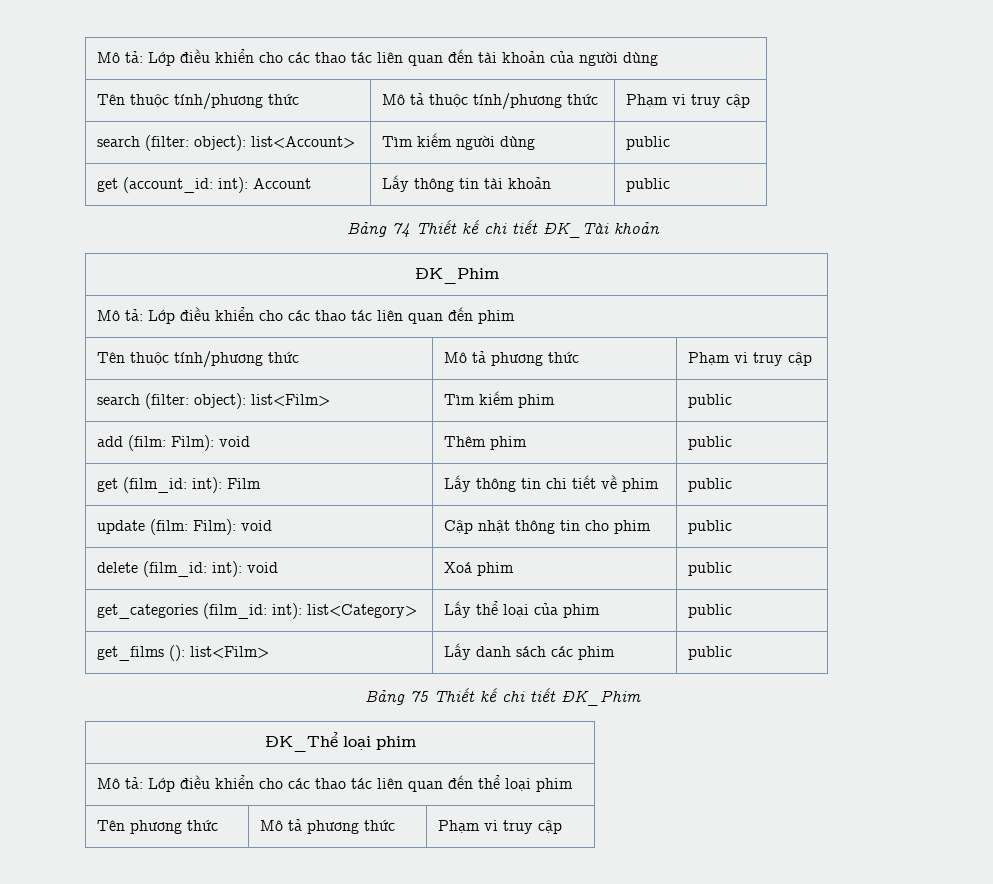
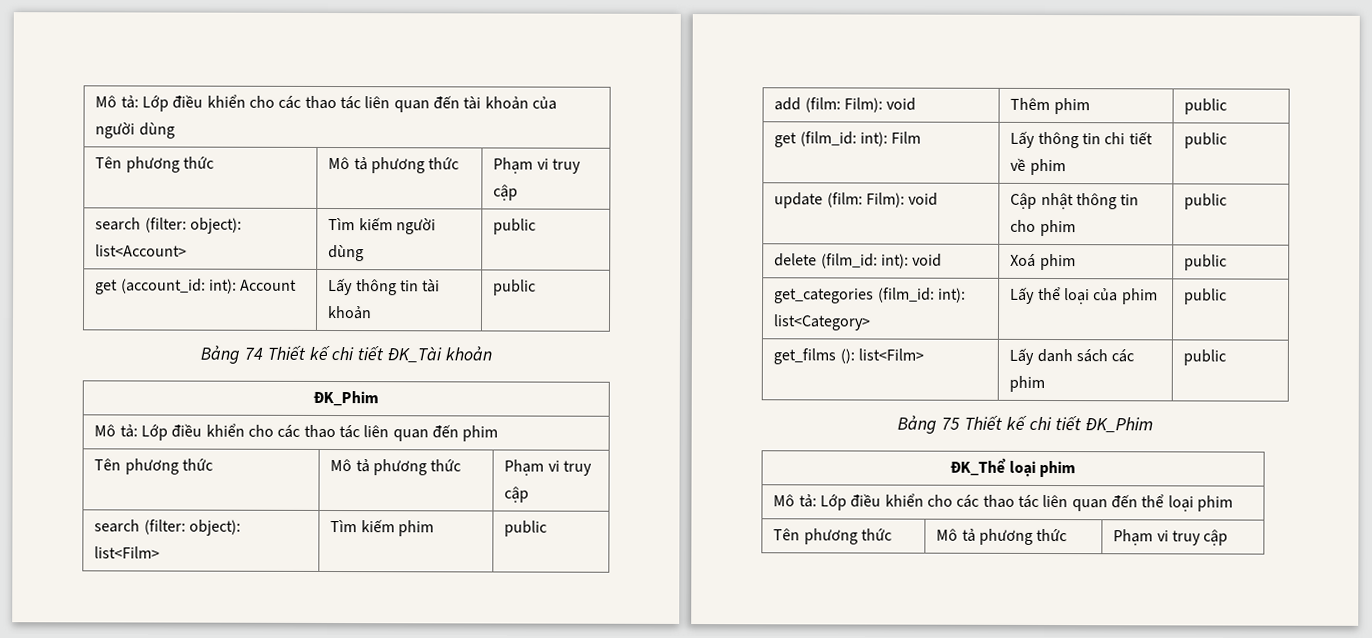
  Mô tả: Lớp điều khiển cho các thao tác liên quan đến tài khoản của người dùng
- Tên thuộc tính/phương thức | Mô tả thuộc tính/phương thức | Phạm vi truy cập
+ Tên phương thức | Mô tả phương thức | Phạm vi truy cập
  Mô tả: Lớp điều khiển cho các thao tác liên quan đến phim
- Tên thuộc tính/phương thức | Mô tả phương thức | Phạm vi truy cập
+ Tên phương thức | Mô tả phương thức | Phạm vi truy cập

